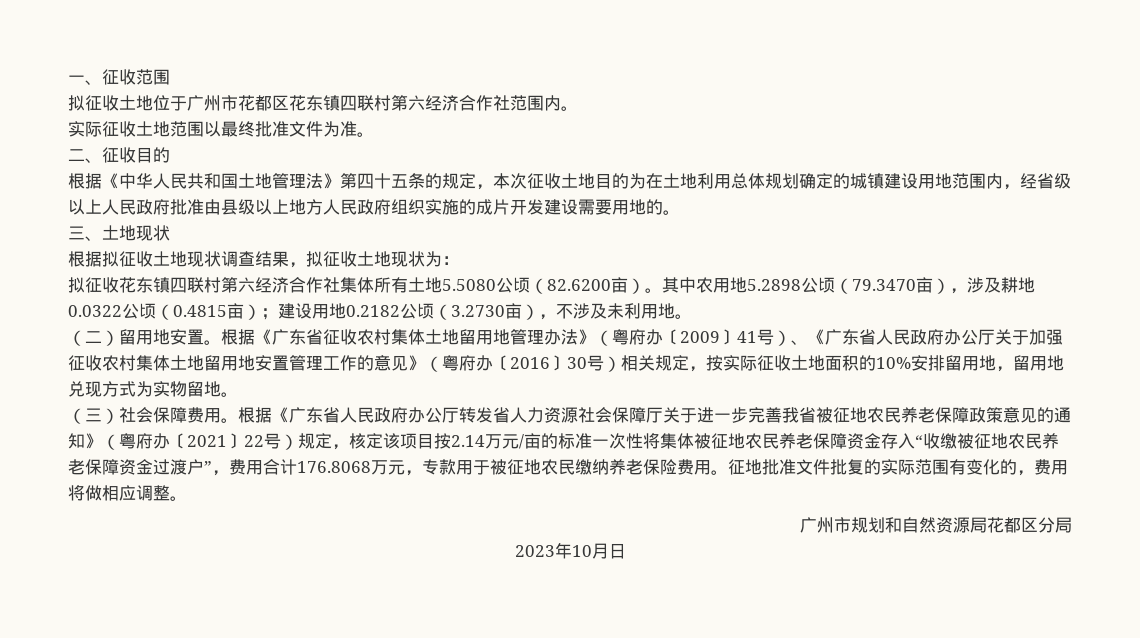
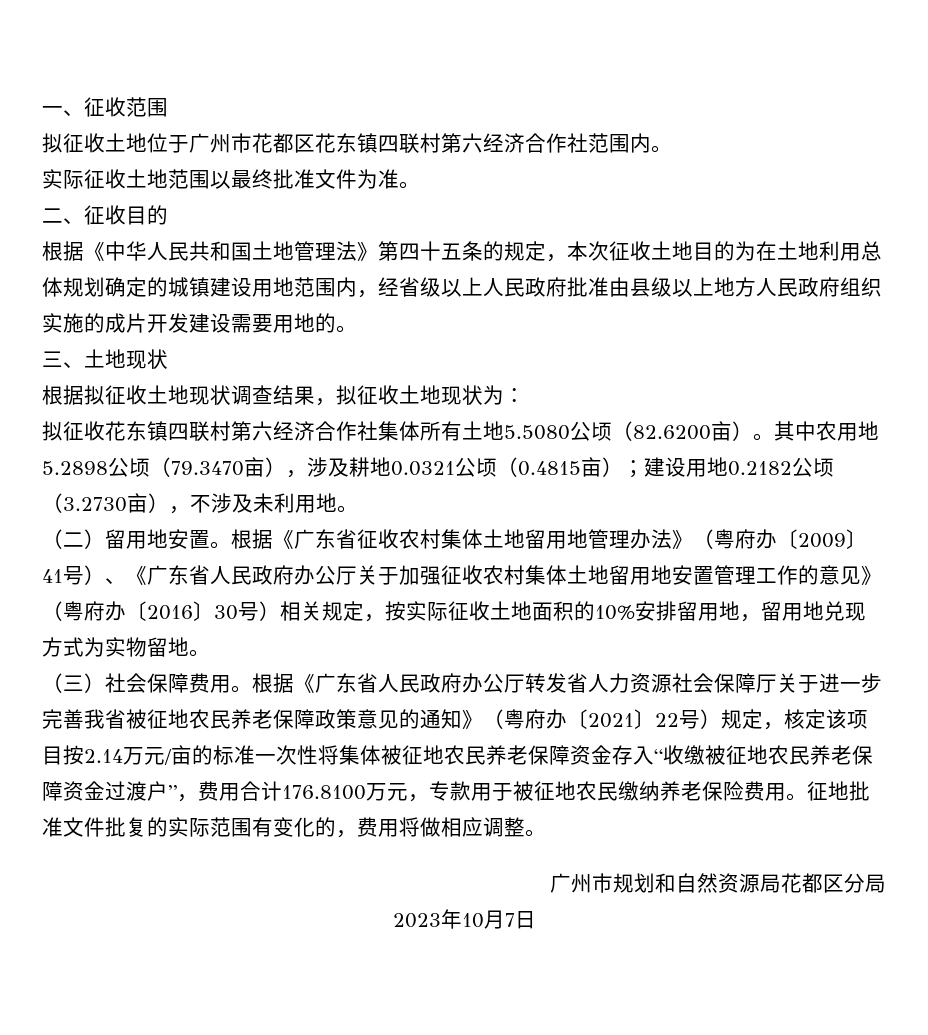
- 其中农用地5.2898公顷（79.3470亩），涉及耕地0.0322公顷（0.4815亩）；建设用地0.2182公顷（3.2730亩），不涉及未利用地。
+ 其中农用地5.2898公顷（79.3470亩），涉及耕地0.0321公顷（0.4815亩）；建设用地0.2182公顷（3.2730亩），不涉及未利用地。
- 根据《广东省人民政府办公厅转发省人力资源社会保障厅关于进一步完善我省被征地农民养老保障政策意见的通知》（粤府办〔2021〕22号）规定，核定该项目按2.14万元/亩的标准一次性将集体被征地农民养老保障资金存入“收缴被征地农民养老保障资金过渡户”，费用合计176.8068万元，专款用于被征地农民缴纳养老保险费用。
+ 根据《广东省人民政府办公厅转发省人力资源社会保障厅关于进一步完善我省被征地农民养老保障政策意见的通知》（粤府办〔2021〕22号）规定，核定该项目按2.14万元/亩的标准一次性将集体被征地农民养老保障资金存入“收缴被征地农民养老保障资金过渡户”，费用合计176.8100万元，专款用于被征地农民缴纳养老保险费用。
- 2023年10月日
+ 2023年10月7日

